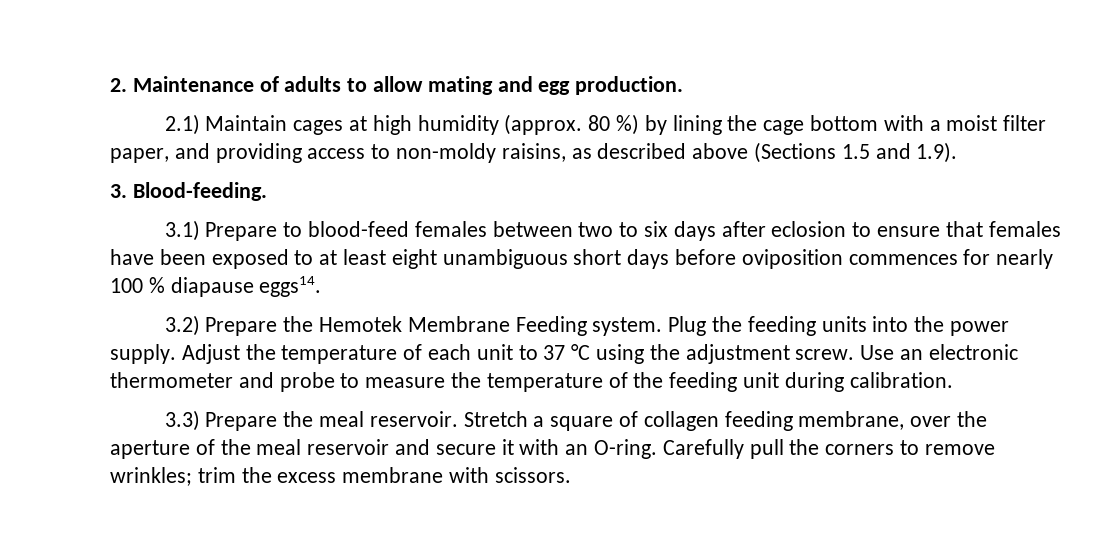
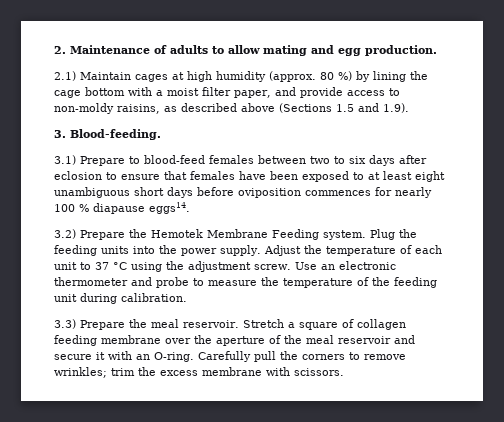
- 2.1) Maintain cages at high humidity (approx. 80 %) by lining the cage bottom with a moist filter paper, and providing access to non-moldy raisins, as described above (Sections 1.5 and 1.9).
+ 2.1) Maintain cages at high humidity (approx. 80 %) by lining the cage bottom with a moist filter paper, and provide access to non-moldy raisins, as described above (Sections 1.5 and 1.9).
- Stretch a square of collagen feeding membrane, over the aperture of the meal reservoir and secure it with an O-ring.
+ Stretch a square of collagen feeding membrane over the aperture of the meal reservoir and secure it with an O-ring.

